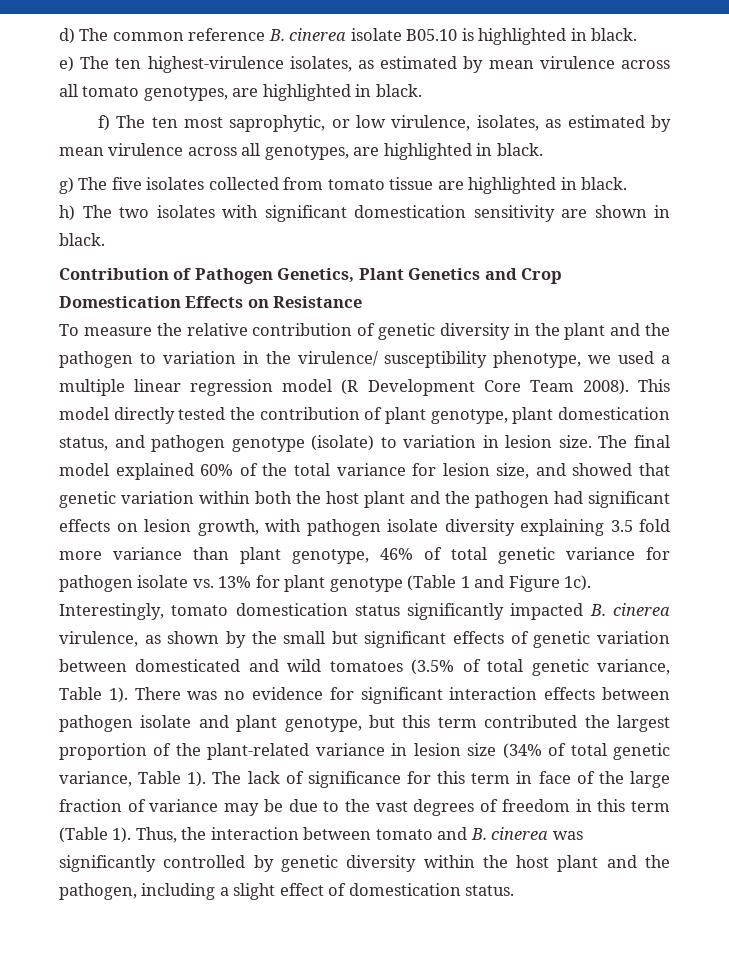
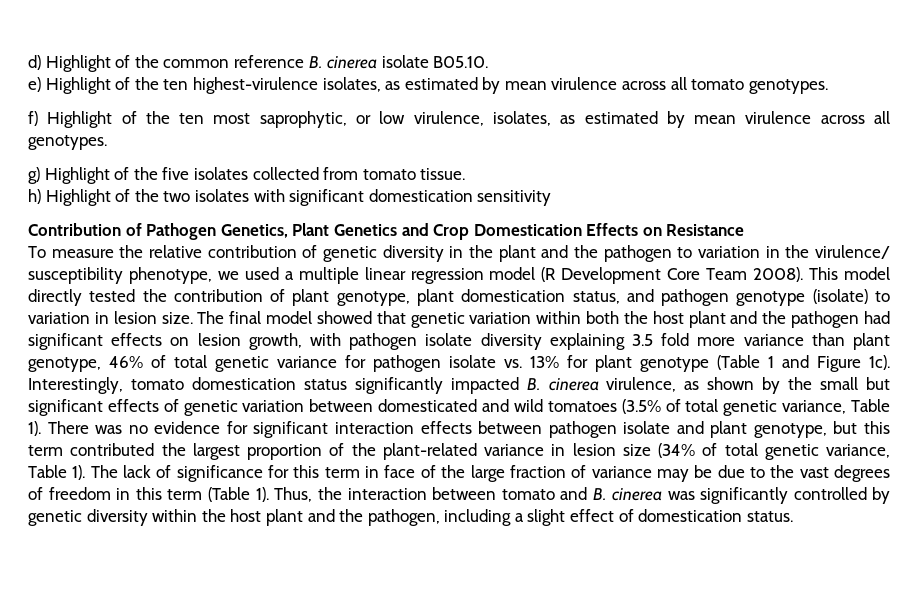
- d) The common reference B. cinerea isolate B05.10 is highlighted in black.
- e) The ten highest-virulence isolates, as estimated by mean virulence across all tomato genotypes, are highlighted in black.
- f) The ten most saprophytic, or low virulence, isolates, as estimated by mean virulence across all genotypes, are highlighted in black.
- g) The five isolates collected from tomato tissue are highlighted in black.
- h) The two isolates with significant domestication sensitivity are shown in black.
+ d) Highlight of the common reference B. cinerea isolate B05.10.
+ e) Highlight of the ten highest-virulence isolates, as estimated by mean virulence across all tomato genotypes.
+ f) Highlight of the ten most saprophytic, or low virulence, isolates, as estimated by mean virulence across all genotypes.
+ g) Highlight of the five isolates collected from tomato tissue.
+ h) Highlight of the two isolates with significant domestication sensitivity
- The final model explained 60% of the total variance for lesion size, and showed that genetic variation within both the host plant and the pathogen had significant effects on lesion growth, with pathogen isolate diversity explaining 3.5 fold more variance than plant genotype, 46% of total genetic variance for pathogen isolate vs. 13% for plant genotype (Table 1 and Figure 1c).
+ The final model showed that genetic variation within both the host plant and the pathogen had significant effects on lesion growth, with pathogen isolate diversity explaining 3.5 fold more variance than plant genotype, 46% of total genetic variance for pathogen isolate vs. 13% for plant genotype (Table 1 and Figure 1c).

